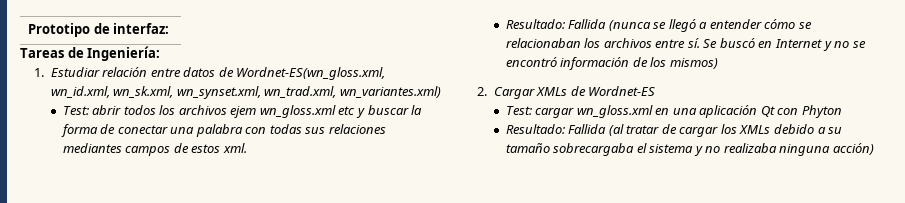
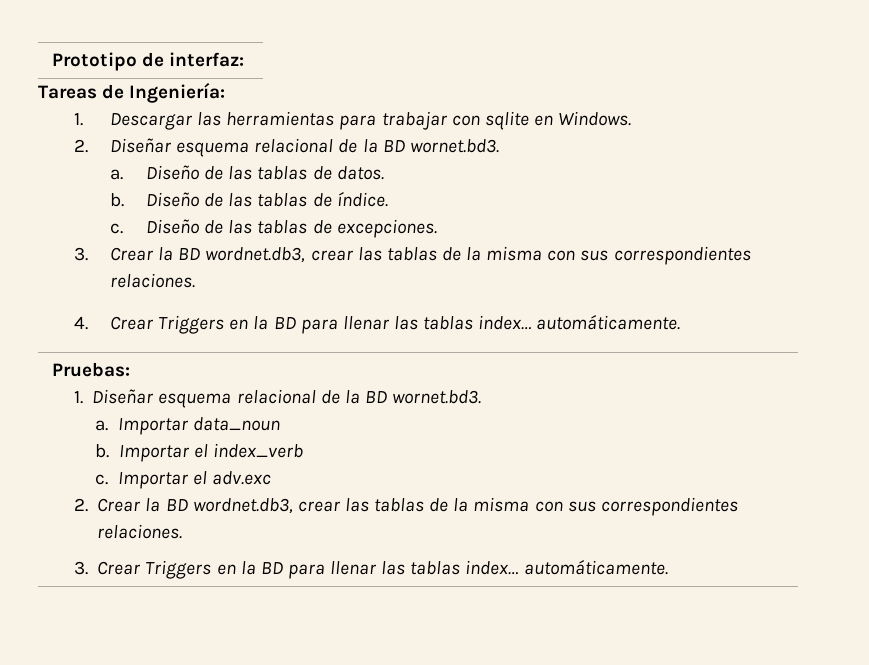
- 1. Estudiar relación entre datos de Wordnet-ES(wn_gloss.xml, wn_id.xml, wn_sk.xml, wn_synset.xml, wn_trad.xml, wn_variantes.xml)
- Test: abrir todos los archivos ejem wn_gloss.xml etc y buscar la forma de conectar una palabra con todas sus relaciones mediantes campos de estos xml.
- Resultado: Fallida (nunca se llegó a entender cómo se relacionaban los archivos entre sí. Se buscó en Internet y no se encontró información de los mismos)
- 2. Cargar XMLs de Wordnet-ES
- Test: cargar wn_gloss.xml en una aplicación Qt con Phyton
- Resultado: Fallida (al tratar de cargar los XMLs debido a su tamaño sobrecargaba el sistema y no realizaba ninguna acción)
+ 1. Descargar las herramientas para trabajar con sqlite en Windows.
+ 2. Diseñar esquema relacional de la BD wornet.bd3.
+ a. Diseño de las tablas de datos.
+ b. Diseño de las tablas de índice.
+ c. Diseño de las tablas de excepciones.
+ 3. Crear la BD wordnet.db3, crear las tablas de la misma con sus correspondientes relaciones.
+ 4. Crear Triggers en la BD para llenar las tablas index… automáticamente.
+ Pruebas:
+ 1. Diseñar esquema relacional de la BD wornet.bd3.
+ a. Importar data_noun
+ b. Importar el index_verb
+ c. Importar el adv.exc
+ 2. Crear la BD wordnet.db3, crear las tablas de la misma con sus correspondientes relaciones.
+ 3. Crear Triggers en la BD para llenar las tablas index… automáticamente.

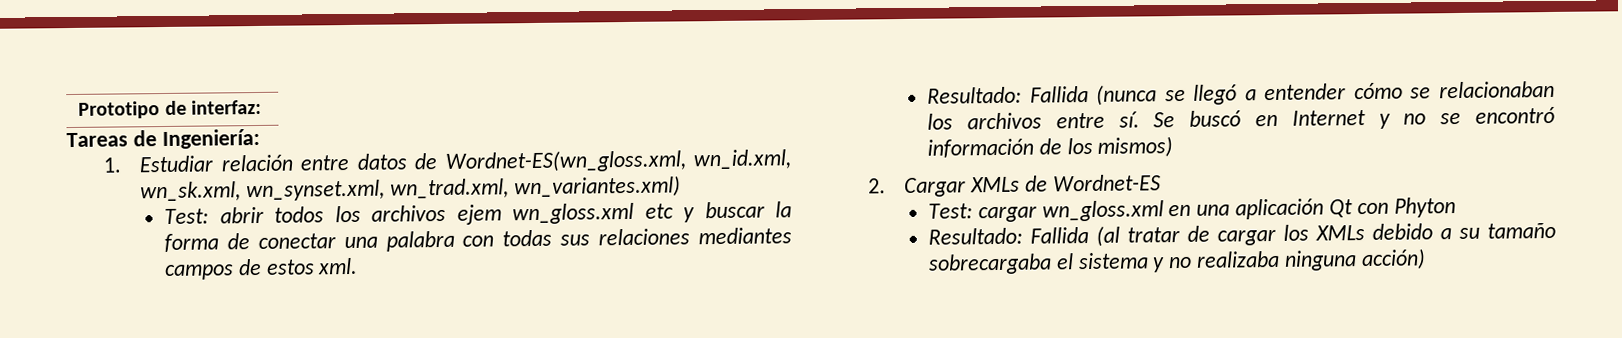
- 1. Descargar las herramientas para trabajar con sqlite en Windows.
- 2. Diseñar esquema relacional de la BD wornet.bd3.
- a. Diseño de las tablas de datos.
- b. Diseño de las tablas de índice.
- c. Diseño de las tablas de excepciones.
- 3. Crear la BD wordnet.db3, crear las tablas de la misma con sus correspondientes relaciones.
- 4. Crear Triggers en la BD para llenar las tablas index… automáticamente.
- Pruebas:
- 1. Diseñar esquema relacional de la BD wornet.bd3.
- a. Importar data_noun
- b. Importar el index_verb
- c. Importar el adv.exc
- 2. Crear la BD wordnet.db3, crear las tablas de la misma con sus correspondientes relaciones.
- 3. Crear Triggers en la BD para llenar las tablas index… automáticamente.
+ 1. Estudiar relación entre datos de Wordnet-ES(wn_gloss.xml, wn_id.xml, wn_sk.xml, wn_synset.xml, wn_trad.xml, wn_variantes.xml)
+ Test: abrir todos los archivos ejem wn_gloss.xml etc y buscar la forma de conectar una palabra con todas sus relaciones mediantes campos de estos xml.
+ Resultado: Fallida (nunca se llegó a entender cómo se relacionaban los archivos entre sí. Se buscó en Internet y no se encontró información de los mismos)
+ 2. Cargar XMLs de Wordnet-ES
+ Test: cargar wn_gloss.xml en una aplicación Qt con Phyton
+ Resultado: Fallida (al tratar de cargar los XMLs debido a su tamaño sobrecargaba el sistema y no realizaba ninguna acción)

